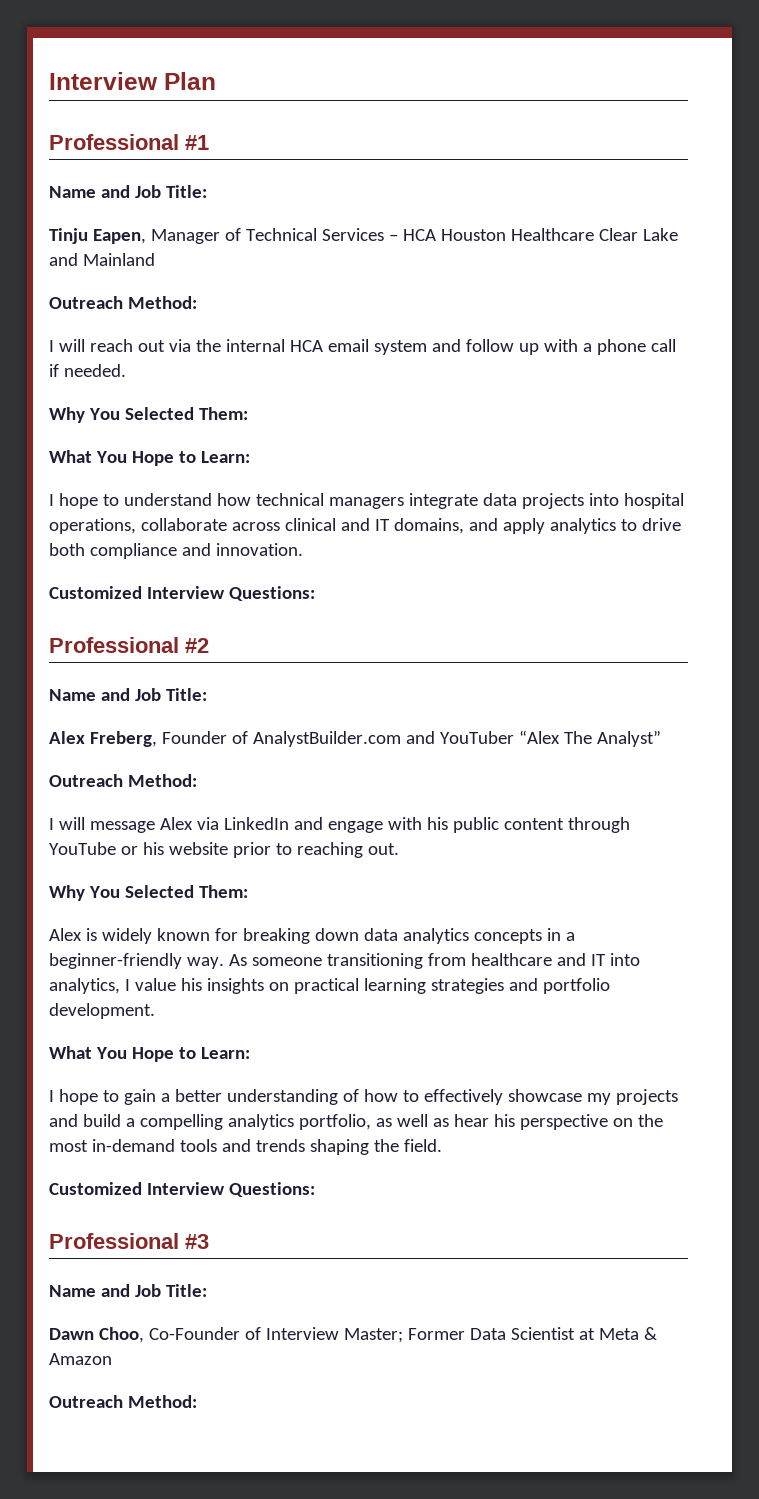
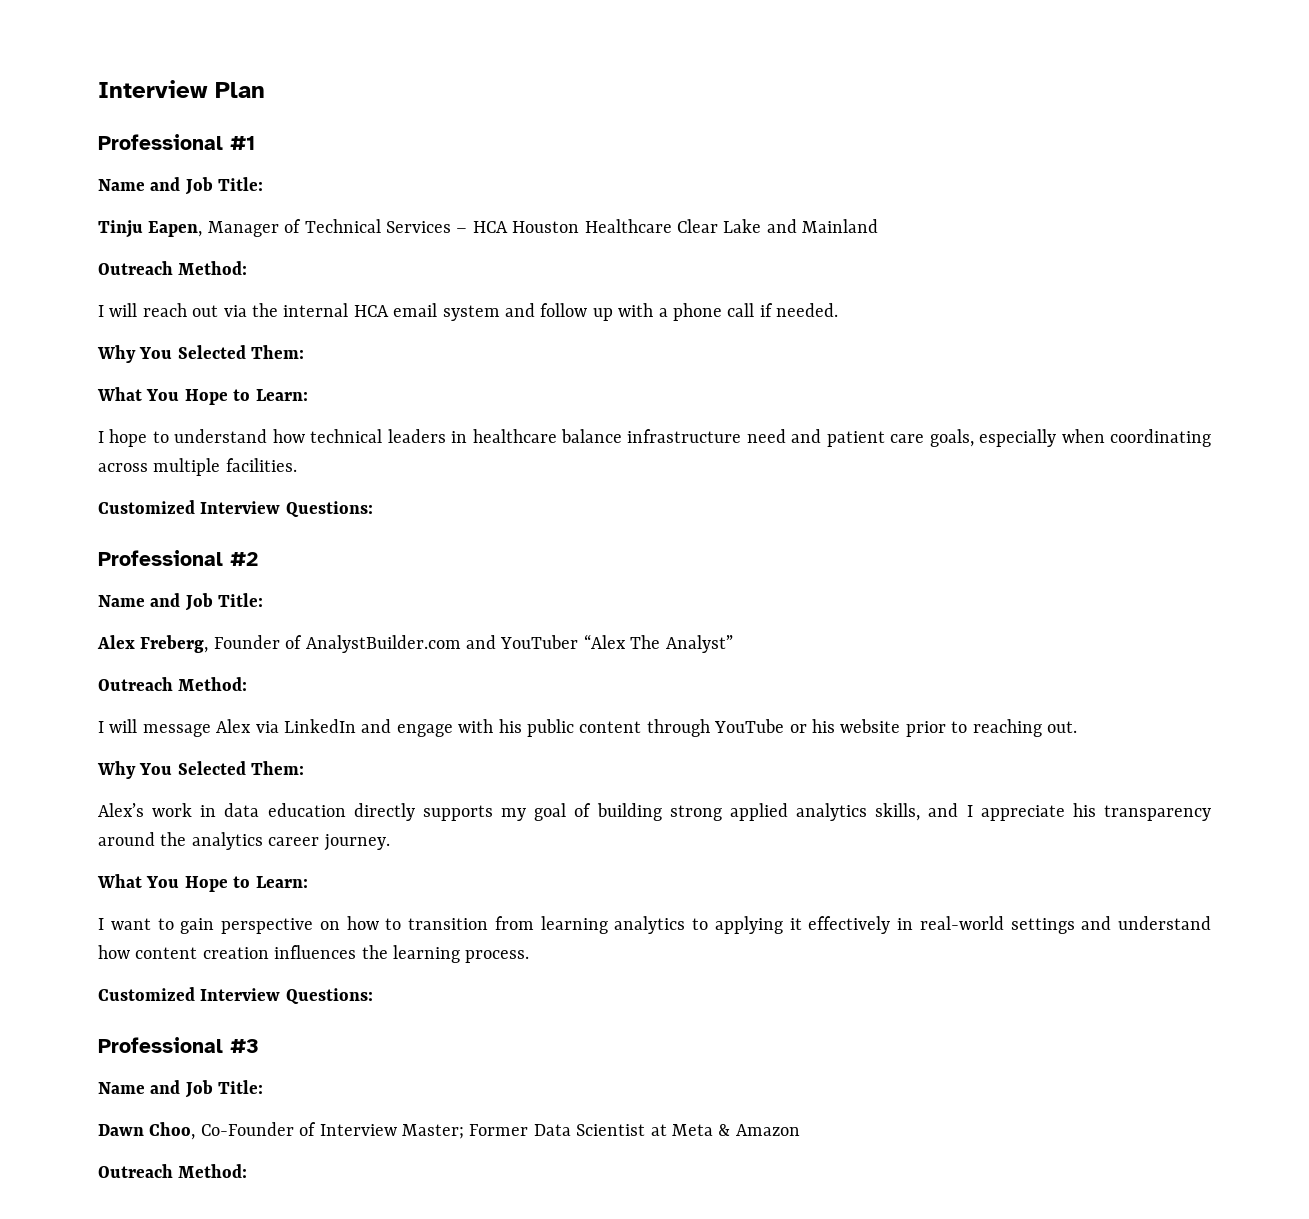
- I hope to understand how technical managers integrate data projects into hospital operations, collaborate across clinical and IT domains, and apply analytics to drive both compliance and innovation.
+ I hope to understand how technical leaders in healthcare balance infrastructure need and patient care goals, especially when coordinating across multiple facilities.
- Alex is widely known for breaking down data analytics concepts in a beginner-friendly way. As someone transitioning from healthcare and IT into analytics, I value his insights on practical learning strategies and portfolio development.
+ Alex’s work in data education directly supports my goal of building strong applied analytics skills, and I appreciate his transparency around the analytics career journey.
  What You Hope to Learn:
- I hope to gain a better understanding of how to effectively showcase my projects and build a compelling analytics portfolio, as well as hear his perspective on the most in-demand tools and trends shaping the field.
+ I want to gain perspective on how to transition from learning analytics to applying it effectively in real-world settings and understand how content creation influences the learning process.

